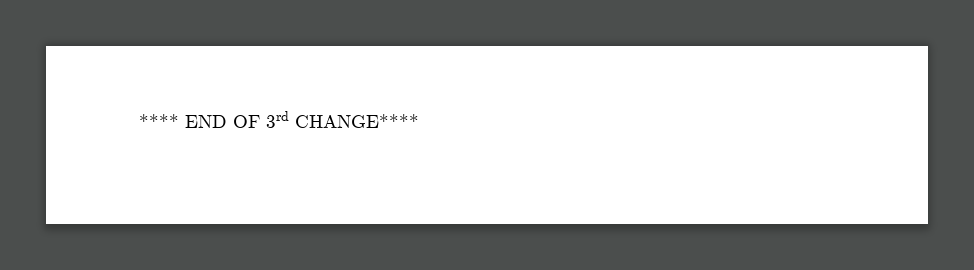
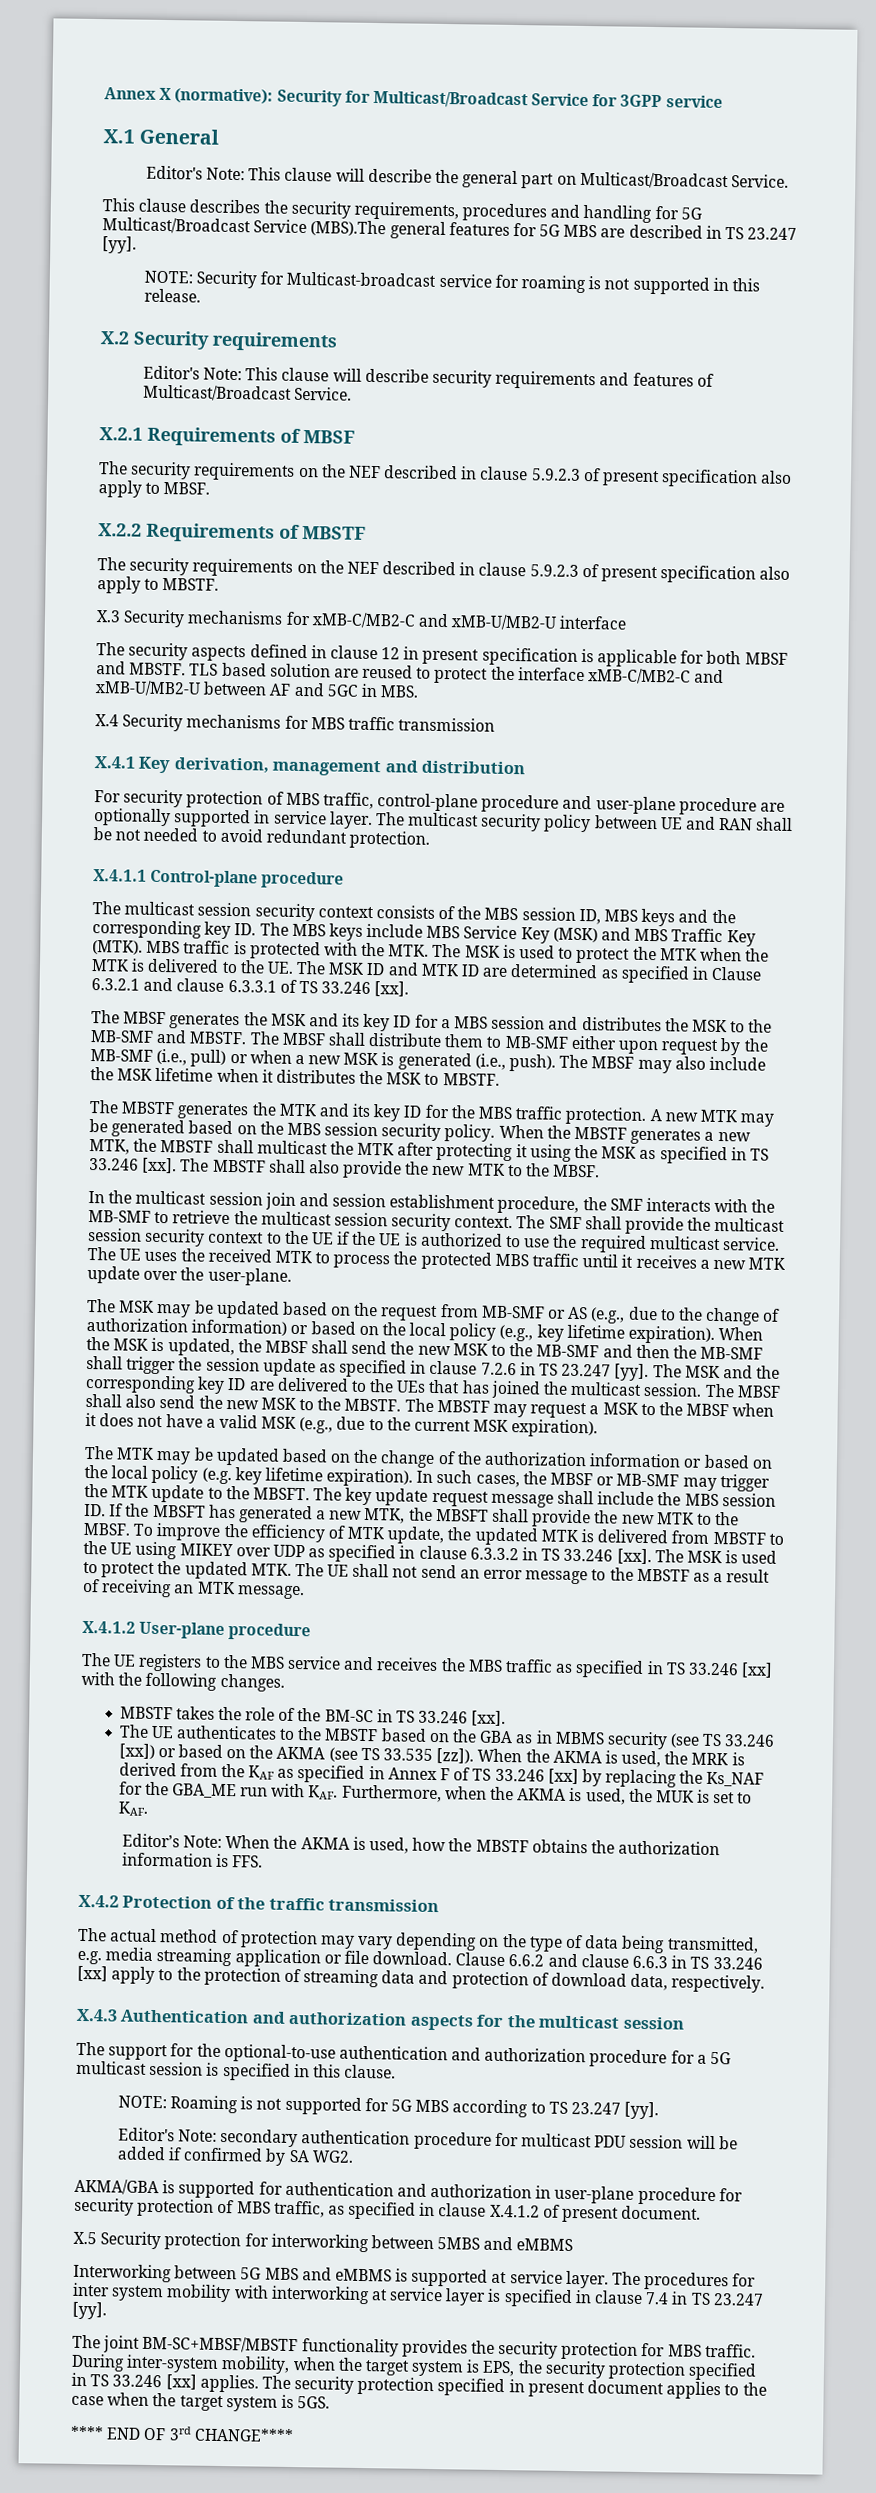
+ Annex X (normative): Security for Multicast/Broadcast Service for 3GPP service
+ X.1 General
+ Editor's Note: This clause will describe the general part on Multicast/Broadcast Service.
+ This clause describes the security requirements, procedures and handling for 5G Multicast/Broadcast Service (MBS).The general features for 5G MBS are described in TS 23.247 [yy].
+ NOTE: Security for Multicast-broadcast service for roaming is not supported in this release.
+ X.2 Security requirements
+ Editor's Note: This clause will describe security requirements and features of Multicast/Broadcast Service.
+ X.2.1 Requirements of MBSF
+ The security requirements on the NEF described in clause 5.9.2.3 of present specification also apply to MBSF.
+ X.2.2 Requirements of MBSTF
+ The security requirements on the NEF described in clause 5.9.2.3 of present specification also apply to MBSTF.
+ X.3 Security mechanisms for xMB-C/MB2-C and xMB-U/MB2-U interface
+ The security aspects defined in clause 12 in present specification is applicable for both MBSF and MBSTF. TLS based solution are reused to protect the interface xMB-C/MB2-C and xMB-U/MB2-U between AF and 5GC in MBS.
+ X.4 Security mechanisms for MBS traffic transmission
+ X.4.1 Key derivation, management and distribution
+ For security protection of MBS traffic, control-plane procedure and user-plane procedure are optionally supported in service layer. The multicast security policy between UE and RAN shall be not needed to avoid redundant protection.
+ X.4.1.1 Control-plane procedure
+ The multicast session security context consists of the MBS session ID, MBS keys and the corresponding key ID. The MBS keys include MBS Service Key (MSK) and MBS Traffic Key (MTK). MBS traffic is protected with the MTK. The MSK is used to protect the MTK when the MTK is delivered to the UE. The MSK ID and MTK ID are determined as specified in Clause 6.3.2.1 and clause 6.3.3.1 of TS 33.246 [xx].
+ The MBSF generates the MSK and its key ID for a MBS session and distributes the MSK to the MB-SMF and MBSTF. The MBSF shall distribute them to MB-SMF either upon request by the MB-SMF (i.e., pull) or when a new MSK is generated (i.e., push). The MBSF may also include the MSK lifetime when it distributes the MSK to MBSTF.
+ The MBSTF generates the MTK and its key ID for the MBS traffic protection. A new MTK may be generated based on the MBS session security policy. When the MBSTF generates a new MTK, the MBSTF shall multicast the MTK after protecting it using the MSK as specified in TS 33.246 [xx]. The MBSTF shall also provide the new MTK to the MBSF.
+ In the multicast session join and session establishment procedure, the SMF interacts with the MB-SMF to retrieve the multicast session security context. The SMF shall provide the multicast session security context to the UE if the UE is authorized to use the required multicast service. The UE uses the received MTK to process the protected MBS traffic until it receives a new MTK update over the user-plane.
+ The MSK may be updated based on the request from MB-SMF or AS (e.g., due to the change of authorization information) or based on the local policy (e.g., key lifetime expiration). When the MSK is updated, the MBSF shall send the new MSK to the MB-SMF and then the MB-SMF shall trigger the session update as specified in clause 7.2.6 in TS 23.247 [yy]. The MSK and the corresponding key ID are delivered to the UEs that has joined the multicast session. The MBSF shall also send the new MSK to the MBSTF. The MBSTF may request a MSK to the MBSF when it does not have a valid MSK (e.g., due to the current MSK expiration).
+ The MTK may be updated based on the change of the authorization information or based on the local policy (e.g. key lifetime expiration). In such cases, the MBSF or MB-SMF may trigger the MTK update to the MBSFT. The key update request message shall include the MBS session ID. If the MBSFT has generated a new MTK, the MBSFT shall provide the new MTK to the MBSF. To improve the efficiency of MTK update, the updated MTK is delivered from MBSTF to the UE using MIKEY over UDP as specified in clause 6.3.3.2 in TS 33.246 [xx]. The MSK is used to protect the updated MTK. The UE shall not send an error message to the MBSTF as a result of receiving an MTK message.
+ X.4.1.2 User-plane procedure
+ The UE registers to the MBS service and receives the MBS traffic as specified in TS 33.246 [xx] with the following changes.
+ MBSTF takes the role of the BM-SC in TS 33.246 [xx].
+ The UE authenticates to the MBSTF based on the GBA as in MBMS security (see TS 33.246 [xx]) or based on the AKMA (see TS 33.535 [zz]). When the AKMA is used, the MRK is derived from the KAF as specified in Annex F of TS 33.246 [xx] by replacing the Ks_NAF for the GBA_ME run with KAF. Furthermore, when the AKMA is used, the MUK is set to KAF.
+ Editor’s Note: When the AKMA is used, how the MBSTF obtains the authorization information is FFS.
+ X.4.2 Protection of the traffic transmission
+ The actual method of protection may vary depending on the type of data being transmitted, e.g. media streaming application or file download. Clause 6.6.2 and clause 6.6.3 in TS 33.246 [xx] apply to the protection of streaming data and protection of download data, respectively.
+ X.4.3 Authentication and authorization aspects for the multicast session
+ The support for the optional-to-use authentication and authorization procedure for a 5G multicast session is specified in this clause.
+ NOTE: Roaming is not supported for 5G MBS according to TS 23.247 [yy].
+ Editor's Note: secondary authentication procedure for multicast PDU session will be added if confirmed by SA WG2.
+ AKMA/GBA is supported for authentication and authorization in user-plane procedure for security protection of MBS traffic, as specified in clause X.4.1.2 of present document.
+ X.5 Security protection for interworking between 5MBS and eMBMS
+ Interworking between 5G MBS and eMBMS is supported at service layer. The procedures for inter system mobility with interworking at service layer is specified in clause 7.4 in TS 23.247 [yy].
+ The joint BM-SC+MBSF/MBSTF functionality provides the security protection for MBS traffic. During inter-system mobility, when the target system is EPS, the security protection specified in TS 33.246 [xx] applies. The security protection specified in present document applies to the case when the target system is 5GS.

